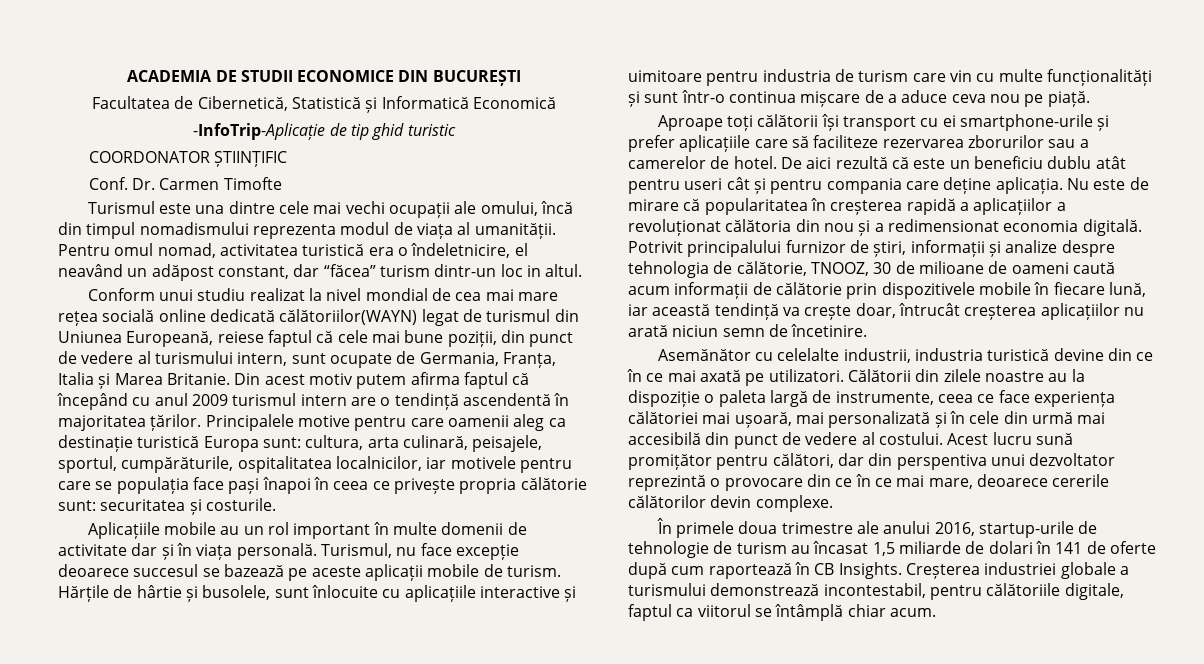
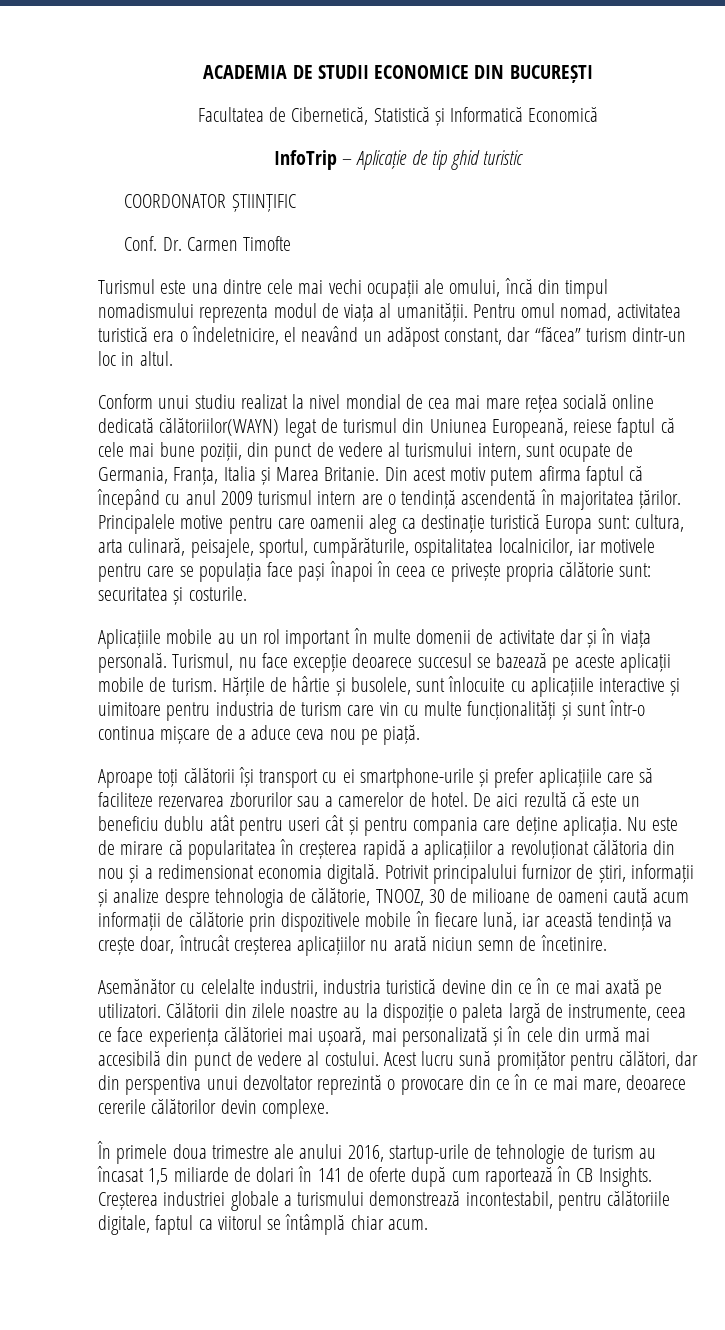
- -InfoTrip-Aplicație de tip ghid turistic
+ InfoTrip – Aplicație de tip ghid turistic

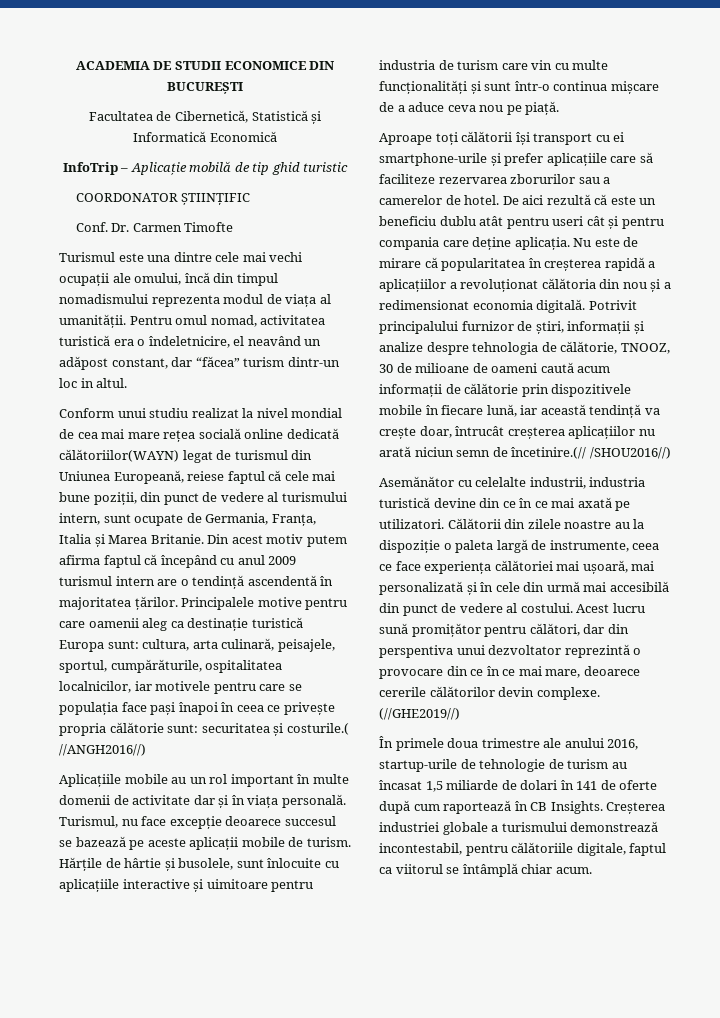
- InfoTrip – Aplicație de tip ghid turistic
+ InfoTrip – Aplicație mobilă de tip ghid turistic
- Principalele motive pentru care oamenii aleg ca destinație turistică Europa sunt: cultura, arta culinară, peisajele, sportul, cumpărăturile, ospitalitatea localnicilor, iar motivele pentru care se populația face pași înapoi în ceea ce privește propria călătorie sunt: securitatea și costurile.
+ Principalele motive pentru care oamenii aleg ca destinație turistică Europa sunt: cultura, arta culinară, peisajele, sportul, cumpărăturile, ospitalitatea localnicilor, iar motivele pentru care se populația face pași înapoi în ceea ce privește propria călătorie sunt: securitatea și costurile.( //ANGH2016//)
- Potrivit principalului furnizor de știri, informații și analize despre tehnologia de călătorie, TNOOZ, 30 de milioane de oameni caută acum informații de călătorie prin dispozitivele mobile în fiecare lună, iar această tendință va crește doar, întrucât creșterea aplicațiilor nu arată niciun semn de încetinire.
+ Potrivit principalului furnizor de știri, informații și analize despre tehnologia de călătorie, TNOOZ, 30 de milioane de oameni caută acum informații de călătorie prin dispozitivele mobile în fiecare lună, iar această tendință va crește doar, întrucât creșterea aplicațiilor nu arată niciun semn de încetinire.(// /SHOU2016//)
+ (//GHE2019//)

